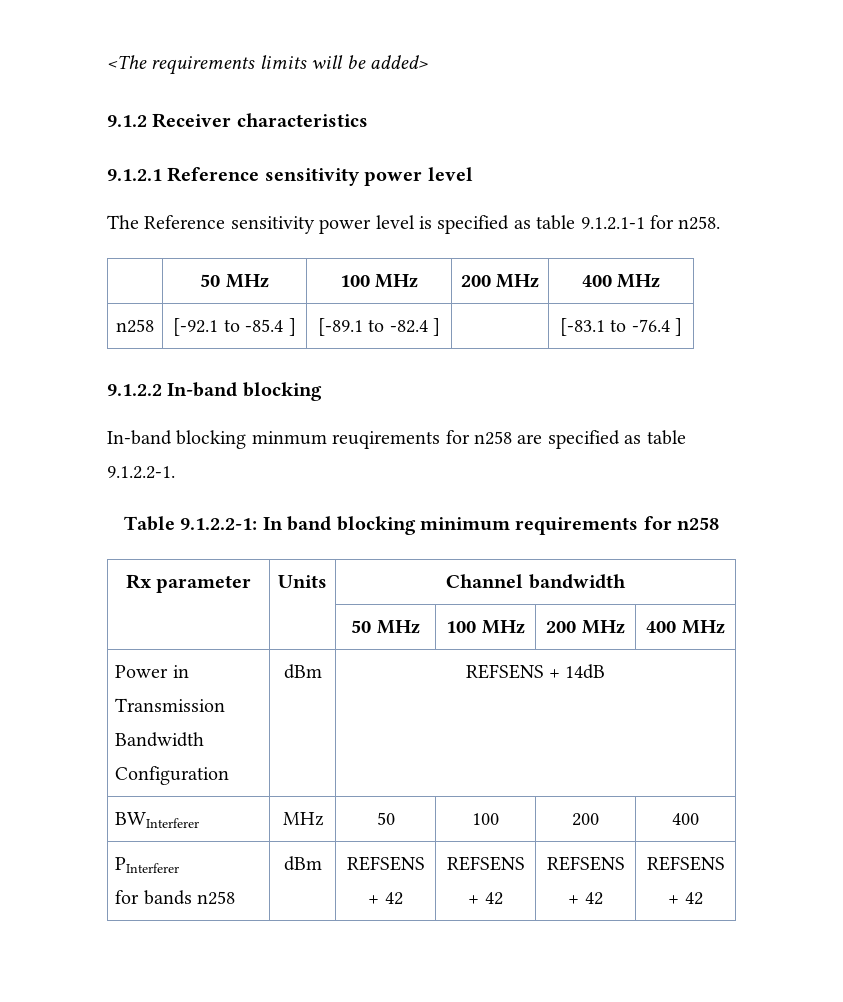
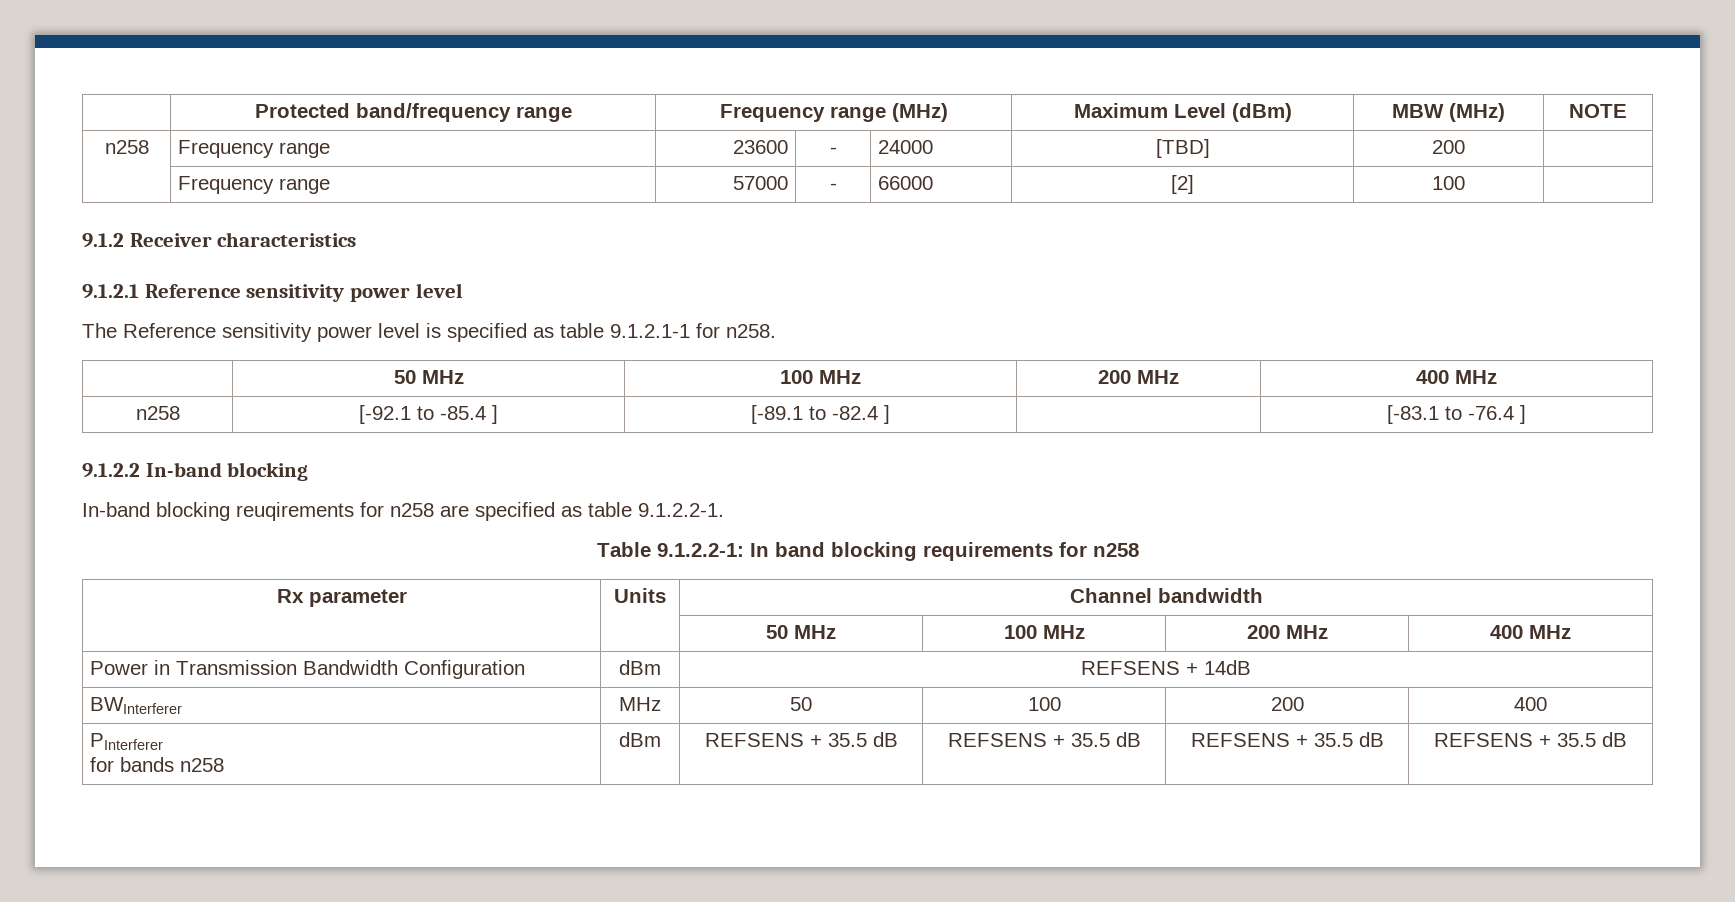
- <The requirements limits will be added>
+ | Protected band/frequency range | Frequency range (MHz) | Maximum Level (dBm) | MBW (MHz) | NOTE
+ n258 | Frequency range | 23600 | - | 24000 | [TBD] | 200 |
+ | Frequency range | 57000 | - | 66000 | [2] | 100 |
- In-band blocking minmum reuqirements for n258 are specified as table 9.1.2.2-1.
+ In-band blocking reuqirements for n258 are specified as table 9.1.2.2-1.
- Table 9.1.2.2-1: In band blocking minimum requirements for n258
+ Table 9.1.2.2-1: In band blocking requirements for n258
  PInterferer
- for bands n258 | dBm | REFSENS + 42 | REFSENS + 42 | REFSENS + 42 | REFSENS + 42
+ for bands n258 | dBm | REFSENS + 35.5 dB | REFSENS + 35.5 dB | REFSENS + 35.5 dB | REFSENS + 35.5 dB

